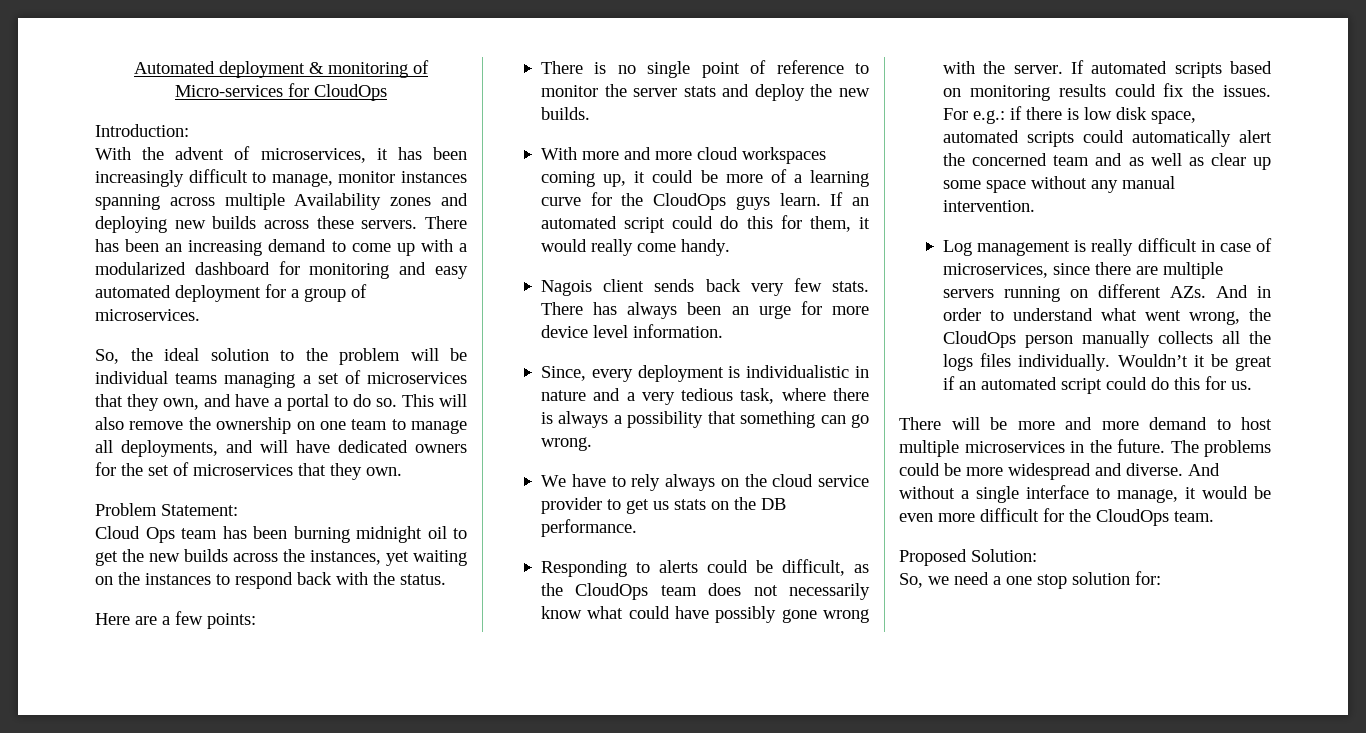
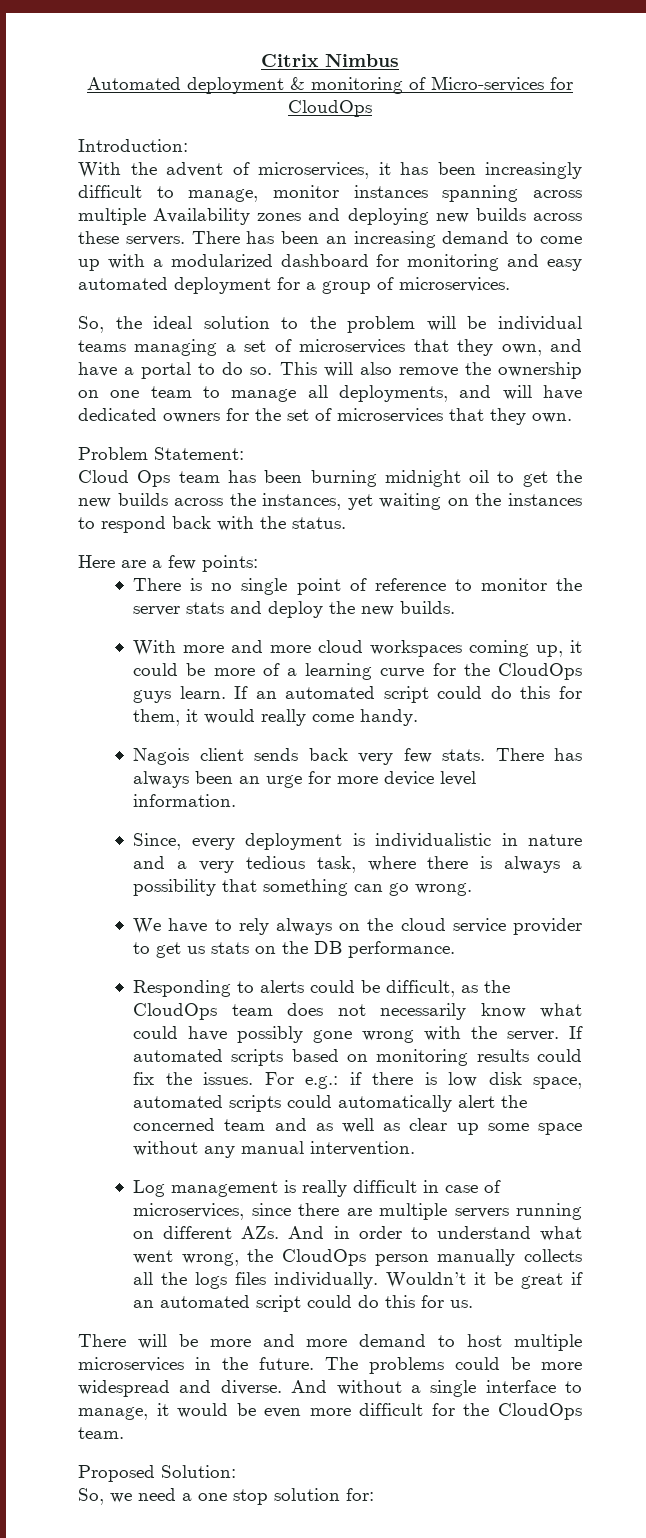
+ Citrix Nimbus

